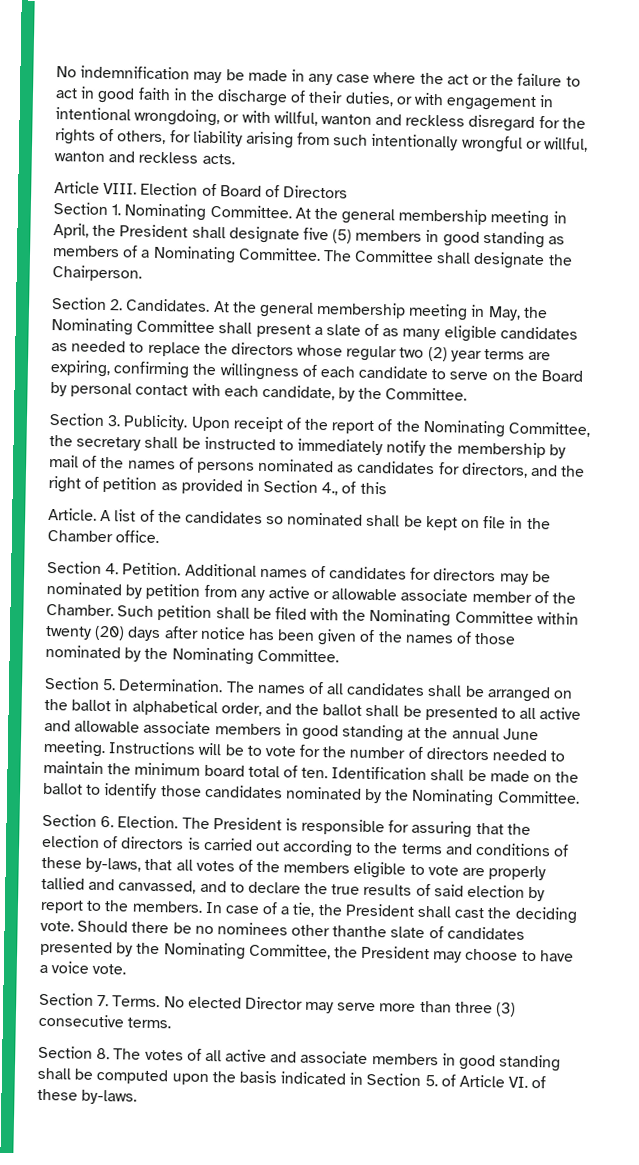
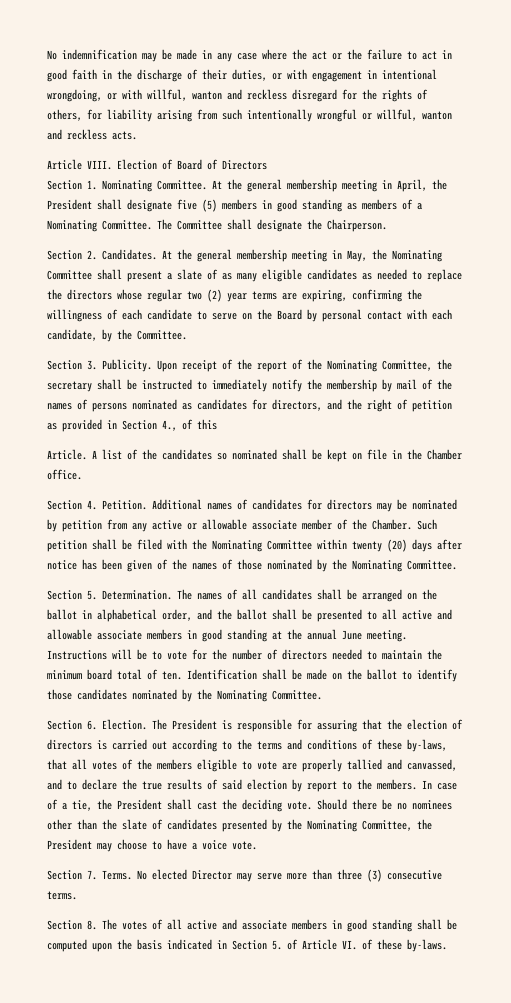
- Should there be no nominees other thanthe slate of candidates presented by the Nominating Committee, the President may choose to have a voice vote.
+ Should there be no nominees other than the slate of candidates presented by the Nominating Committee, the President may choose to have a voice vote.

